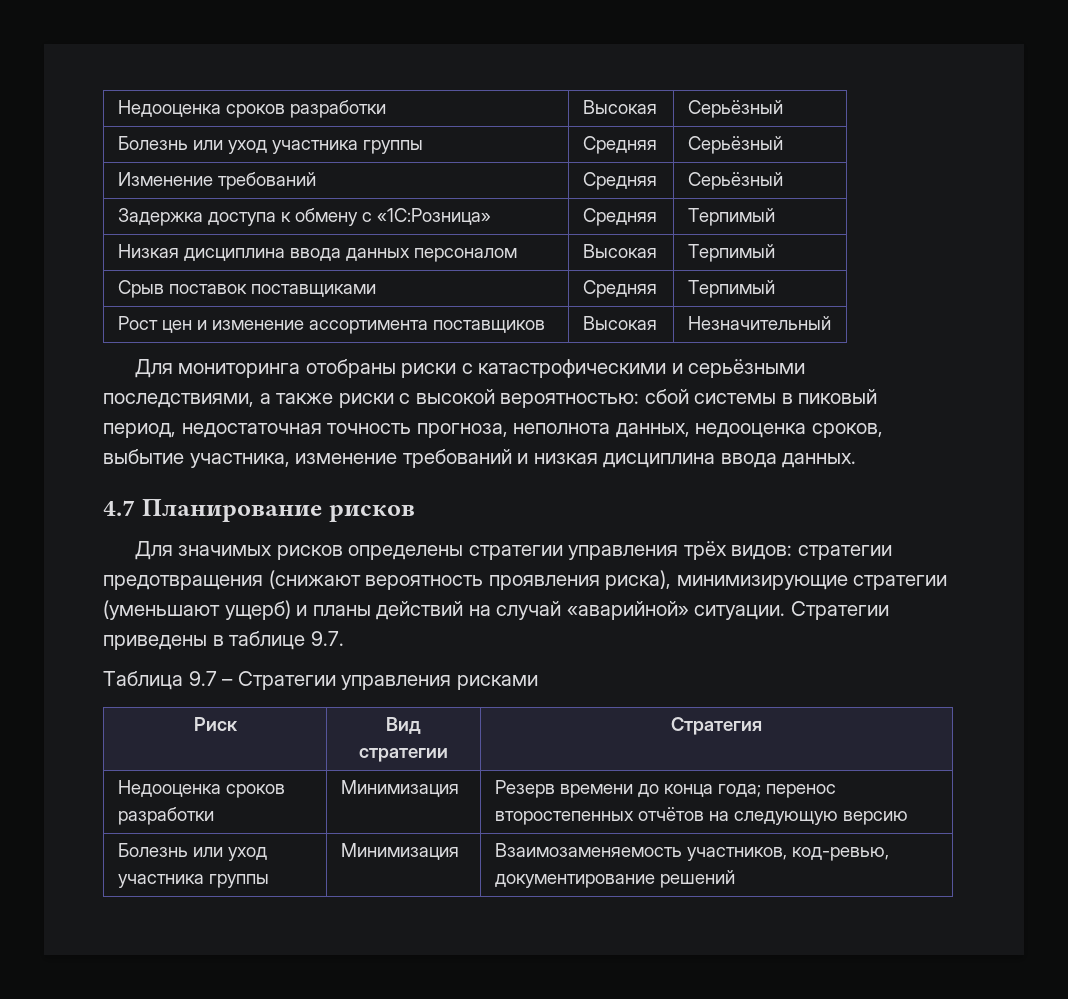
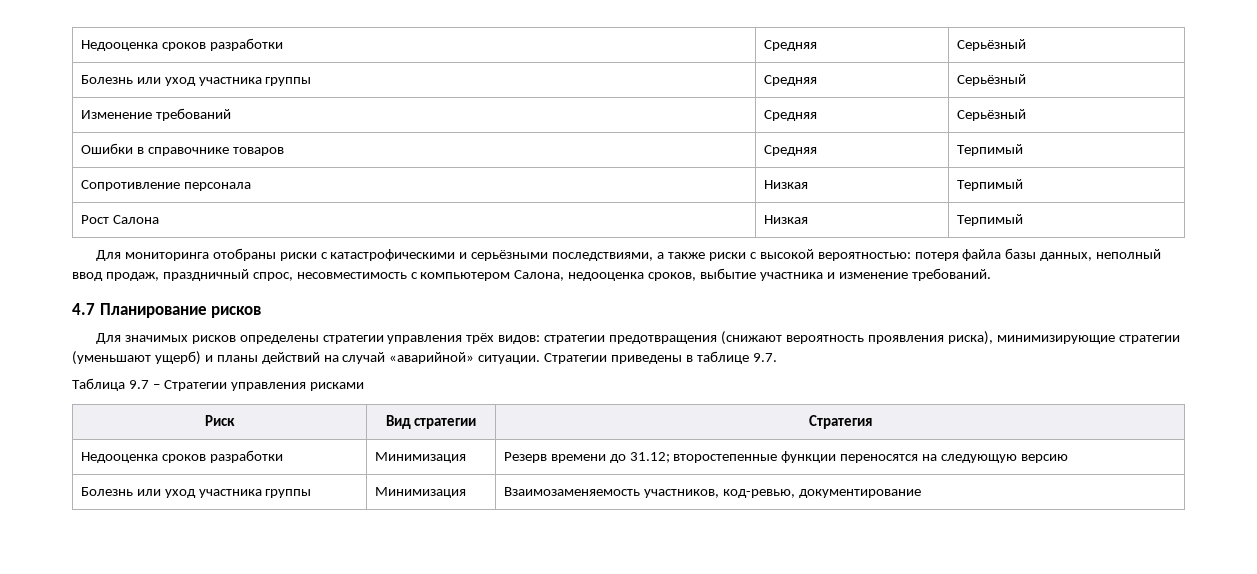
- Недооценка сроков разработки | Высокая | Серьёзный
+ Недооценка сроков разработки | Средняя | Серьёзный
- Задержка доступа к обмену с «1С:Розница» | Средняя | Терпимый
- Низкая дисциплина ввода данных персоналом | Высокая | Терпимый
- Срыв поставок поставщиками | Средняя | Терпимый
- Рост цен и изменение ассортимента поставщиков | Высокая | Незначительный
+ Ошибки в справочнике товаров | Средняя | Терпимый
+ Сопротивление персонала | Низкая | Терпимый
+ Рост Салона | Низкая | Терпимый
- Для мониторинга отобраны риски с катастрофическими и серьёзными последствиями, а также риски с высокой вероятностью: сбой системы в пиковый период, недостаточная точность прогноза, неполнота данных, недооценка сроков, выбытие участника, изменение требований и низкая дисциплина ввода данных.
+ Для мониторинга отобраны риски с катастрофическими и серьёзными последствиями, а также риски с высокой вероятностью: потеря файла базы данных, неполный ввод продаж, праздничный спрос, несовместимость с компьютером Салона, недооценка сроков, выбытие участника и изменение требований.
- Недооценка сроков разработки | Минимизация | Резерв времени до конца года; перенос второстепенных отчётов на следующую версию
+ Недооценка сроков разработки | Минимизация | Резерв времени до 31.12; второстепенные функции переносятся на следующую версию
- Болезнь или уход участника группы | Минимизация | Взаимозаменяемость участников, код-ревью, документирование решений
+ Болезнь или уход участника группы | Минимизация | Взаимозаменяемость участников, код-ревью, документирование

